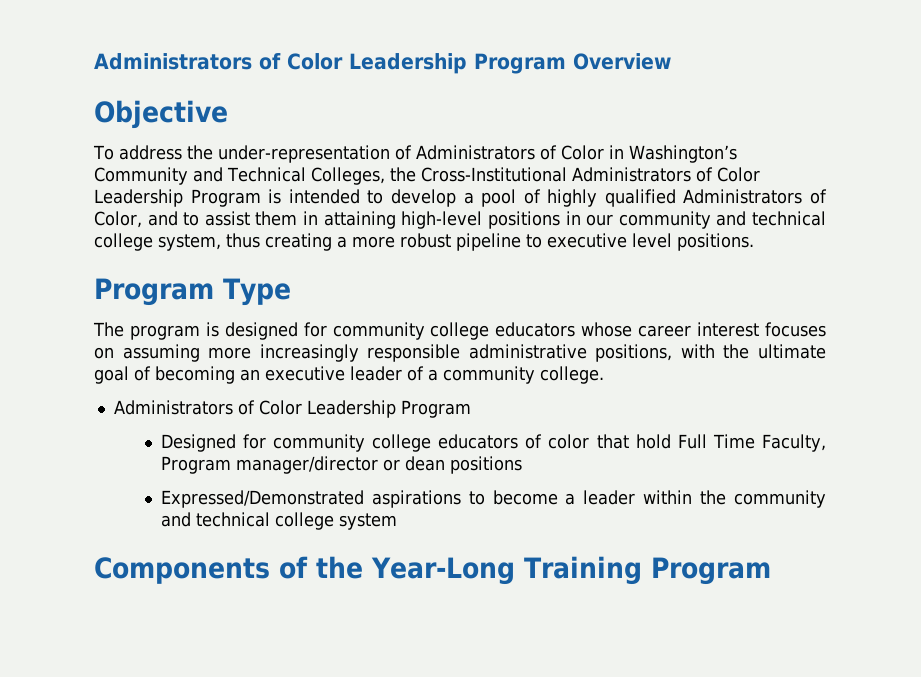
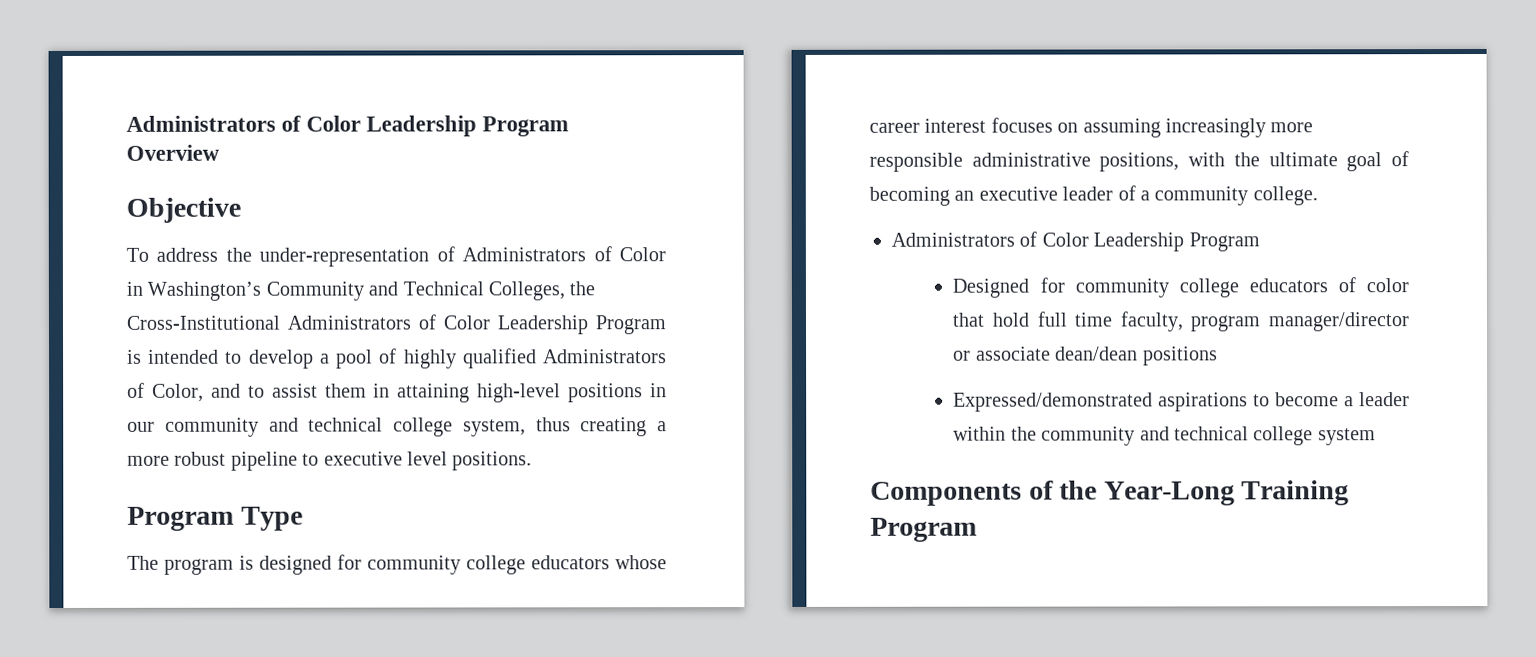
- The program is designed for community college educators whose career interest focuses on assuming more increasingly responsible administrative positions, with the ultimate goal of becoming an executive leader of a community college.
+ The program is designed for community college educators whose career interest focuses on assuming increasingly more responsible administrative positions, with the ultimate goal of becoming an executive leader of a community college.
- Designed for community college educators of color that hold Full Time Faculty, Program manager/director or dean positions
+ Designed for community college educators of color that hold full time faculty, program manager/director or associate dean/dean positions
- Expressed/Demonstrated aspirations to become a leader within the community and technical college system
+ Expressed/demonstrated aspirations to become a leader within the community and technical college system

